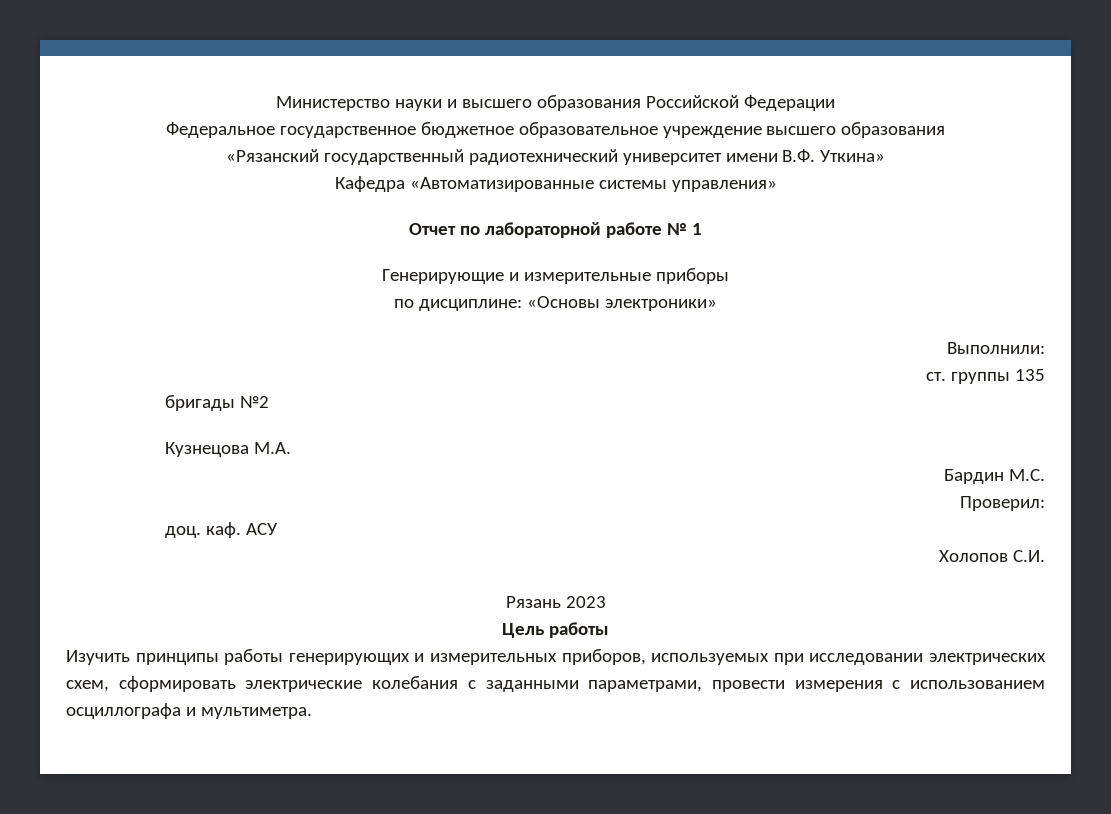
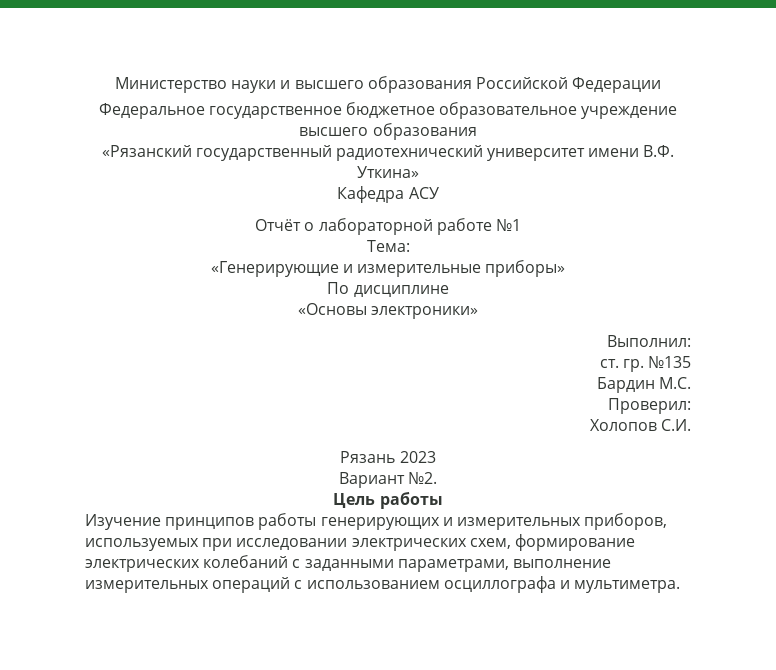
- Кафедра «Автоматизированные системы управления»
- Отчет по лабораторной работе № 1
- Генерирующие и измерительные приборы
- по дисциплине: «Основы электроники»
+ Кафедра АСУ
+ Отчёт о лабораторной работе №1
+ Тема:
+ «Генерирующие и измерительные приборы»
+ По дисциплине
+ «Основы электроники»
- Выполнили:
+ Выполнил:
- ст. группы 135
- бригады №2
- Кузнецова М.А.
+ ст. гр. №135
- доц. каф. АСУ
+ Вариант №2.
- Изучить принципы работы генерирующих и измерительных приборов, используемых при исследовании электрических схем, сформировать электрические колебания с заданными параметрами, провести измерения с использованием осциллографа и мультиметра.
+ Изучение принципов работы генерирующих и измерительных приборов, используемых при исследовании электрических схем, формирование электрических колебаний с заданными параметрами, выполнение измерительных операций с использованием осциллографа и мультиметра.

